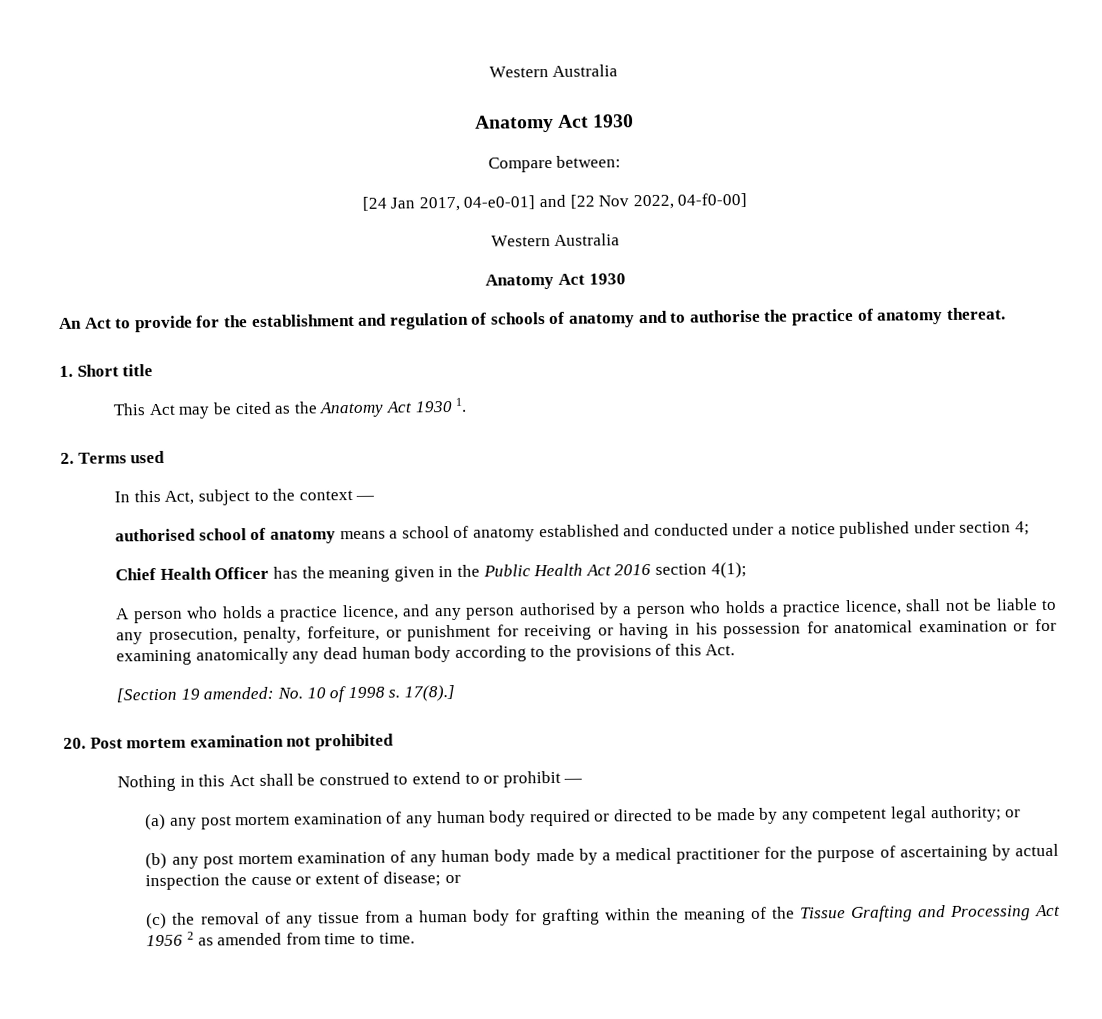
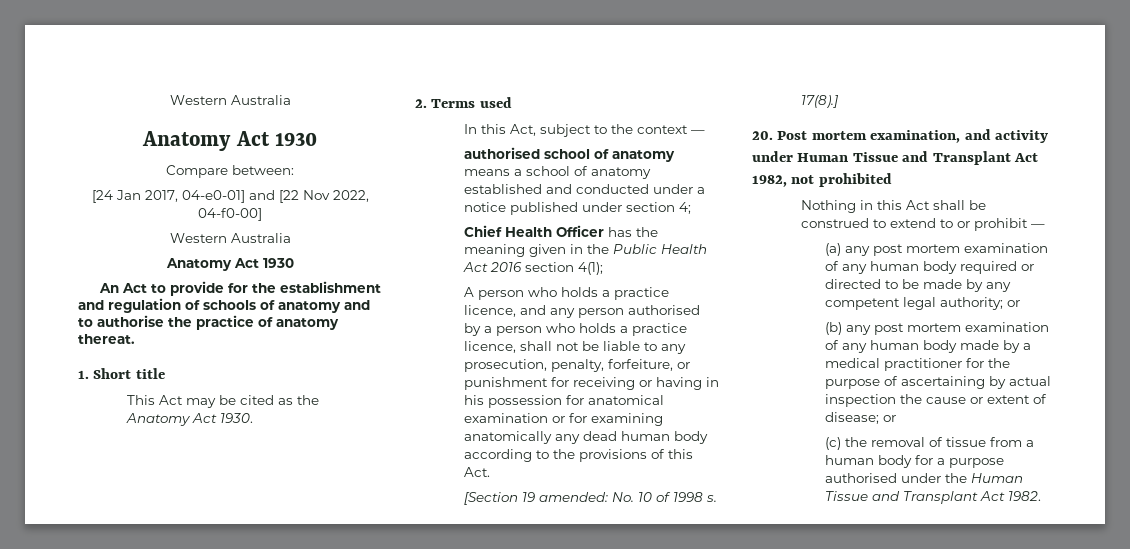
- This Act may be cited as the Anatomy Act 1930 1.
+ This Act may be cited as the Anatomy Act 1930.
- 20. Post mortem examination not prohibited
+ 20. Post mortem examination, and activity under Human Tissue and Transplant Act 1982, not prohibited
- (c) the removal of any tissue from a human body for grafting within the meaning of the Tissue Grafting and Processing Act 1956 2 as amended from time to time.
+ (c) the removal of tissue from a human body for a purpose authorised under the Human Tissue and Transplant Act 1982.

